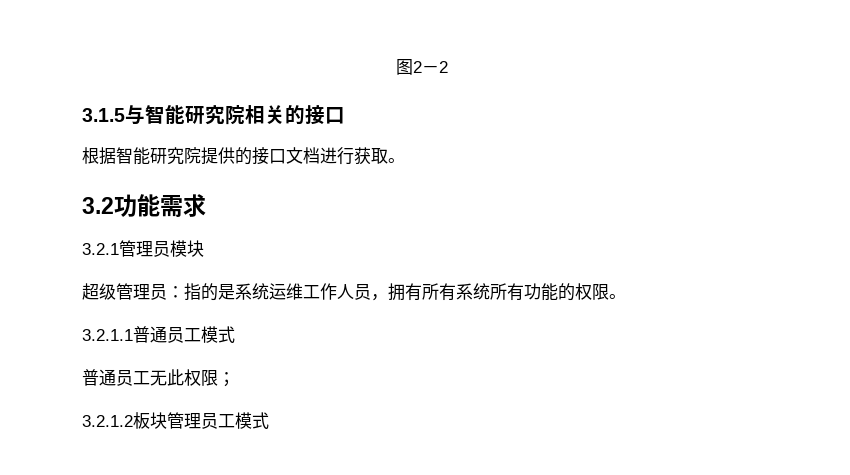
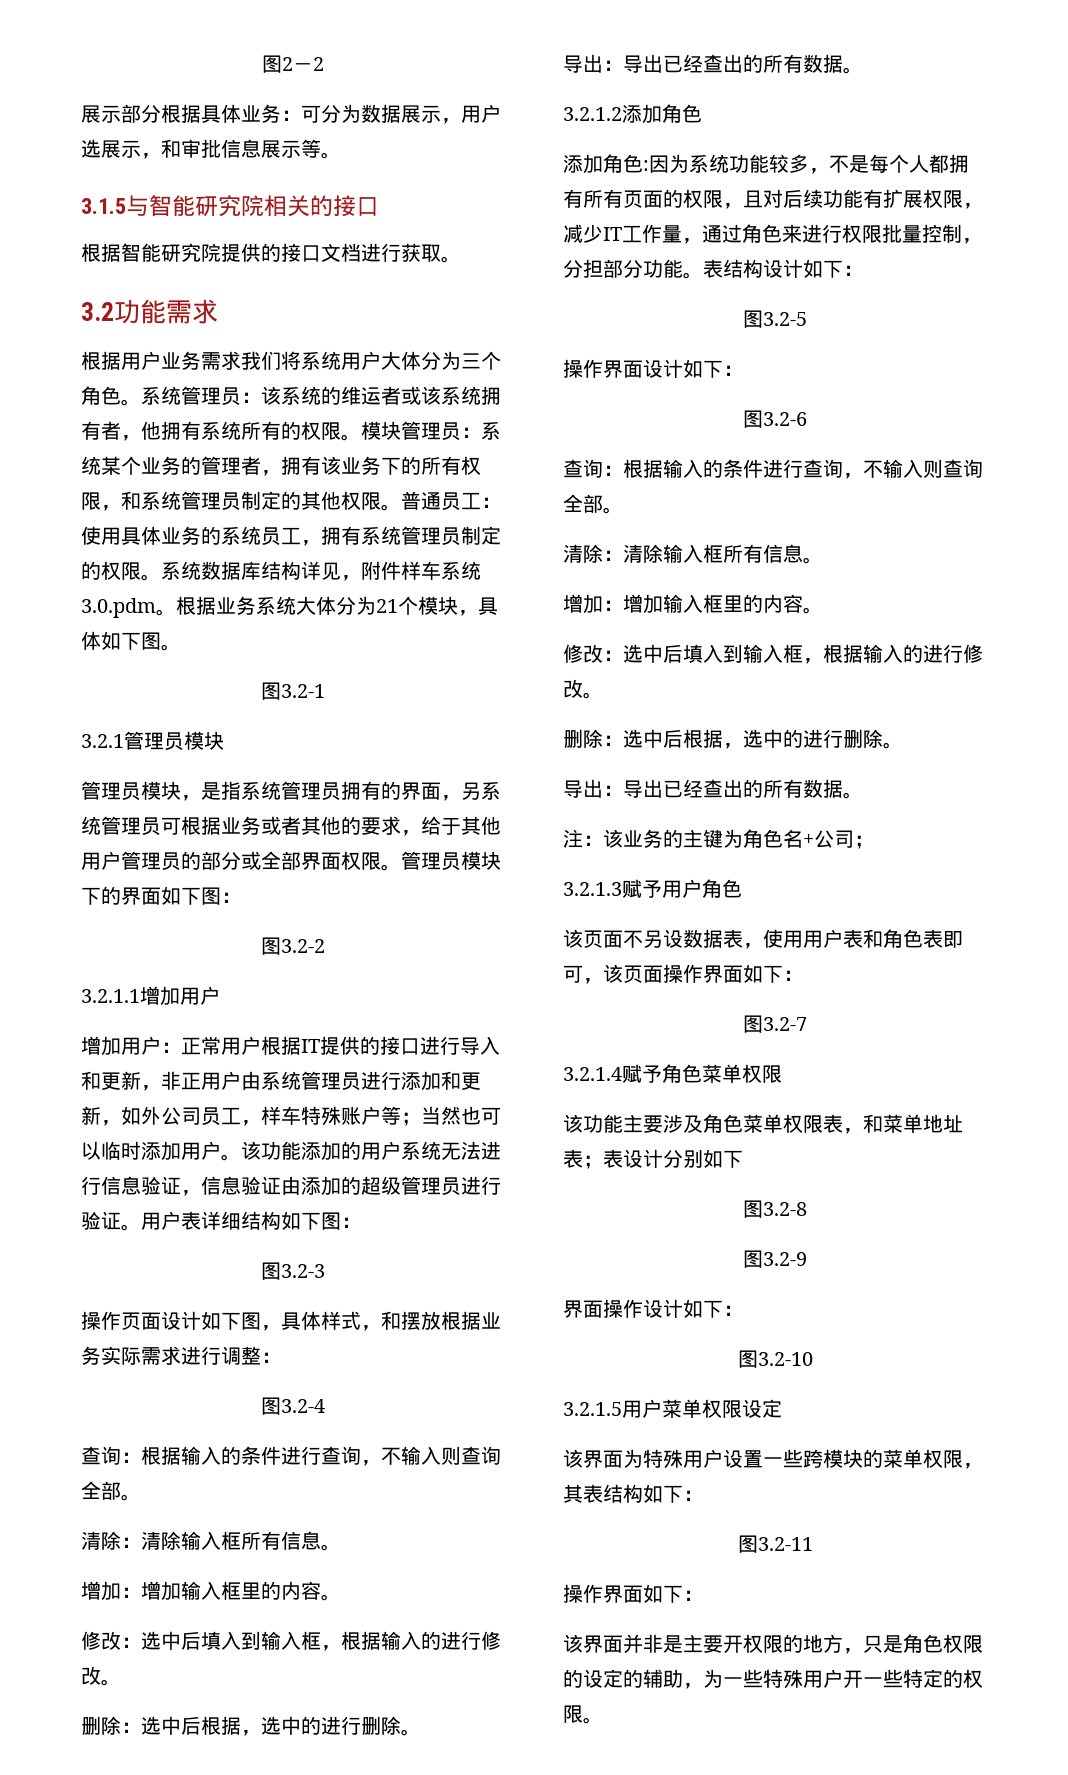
+ 展示部分根据具体业务：可分为数据展示，用户选展示，和审批信息展示等。
+ 根据用户业务需求我们将系统用户大体分为三个角色。系统管理员：该系统的维运者或该系统拥有者，他拥有系统所有的权限。模块管理员：系统某个业务的管理者，拥有该业务下的所有权限，和系统管理员制定的其他权限。普通员工：使用具体业务的系统员工，拥有系统管理员制定的权限。系统数据库结构详见，附件样车系统3.0.pdm。根据业务系统大体分为21个模块，具体如下图。
+ 图3.2-1
  3.2.1管理员模块
- 超级管理员：指的是系统运维工作人员，拥有所有系统所有功能的权限。
- 3.2.1.1普通员工模式
- 普通员工无此权限；
- 3.2.1.2板块管理员工模式
+ 管理员模块，是指系统管理员拥有的界面，另系统管理员可根据业务或者其他的要求，给于其他用户管理员的部分或全部界面权限。管理员模块下的界面如下图：
+ 图3.2-2
+ 3.2.1.1增加用户
+ 增加用户：正常用户根据IT提供的接口进行导入和更新，非正用户由系统管理员进行添加和更新，如外公司员工，样车特殊账户等；当然也可以临时添加用户。该功能添加的用户系统无法进行信息验证，信息验证由添加的超级管理员进行验证。用户表详细结构如下图：
+ 图3.2-3
+ 操作页面设计如下图，具体样式，和摆放根据业务实际需求进行调整：
+ 图3.2-4
+ 查询：根据输入的条件进行查询，不输入则查询全部。
+ 清除：清除输入框所有信息。
+ 增加：增加输入框里的内容。
+ 修改：选中后填入到输入框，根据输入的进行修改。
+ 删除：选中后根据，选中的进行删除。
+ 导出：导出已经查出的所有数据。
+ 3.2.1.2添加角色
+ 添加角色:因为系统功能较多，不是每个人都拥有所有页面的权限，且对后续功能有扩展权限，减少IT工作量，通过角色来进行权限批量控制，分担部分功能。表结构设计如下：
+ 图3.2-5
+ 操作界面设计如下：
+ 图3.2-6
+ 查询：根据输入的条件进行查询，不输入则查询全部。
+ 清除：清除输入框所有信息。
+ 增加：增加输入框里的内容。
+ 修改：选中后填入到输入框，根据输入的进行修改。
+ 删除：选中后根据，选中的进行删除。
+ 导出：导出已经查出的所有数据。
+ 注：该业务的主键为角色名+公司；
+ 3.2.1.3赋予用户角色
+ 该页面不另设数据表，使用用户表和角色表即可，该页面操作界面如下：
+ 图3.2-7
+ 3.2.1.4赋予角色菜单权限
+ 该功能主要涉及角色菜单权限表，和菜单地址表；表设计分别如下
+ 图3.2-8
+ 图3.2-9
+ 界面操作设计如下：
+ 图3.2-10
+ 3.2.1.5用户菜单权限设定
+ 该界面为特殊用户设置一些跨模块的菜单权限，其表结构如下：
+ 图3.2-11
+ 操作界面如下：
+ 该界面并非是主要开权限的地方，只是角色权限的设定的辅助，为一些特殊用户开一些特定的权限。

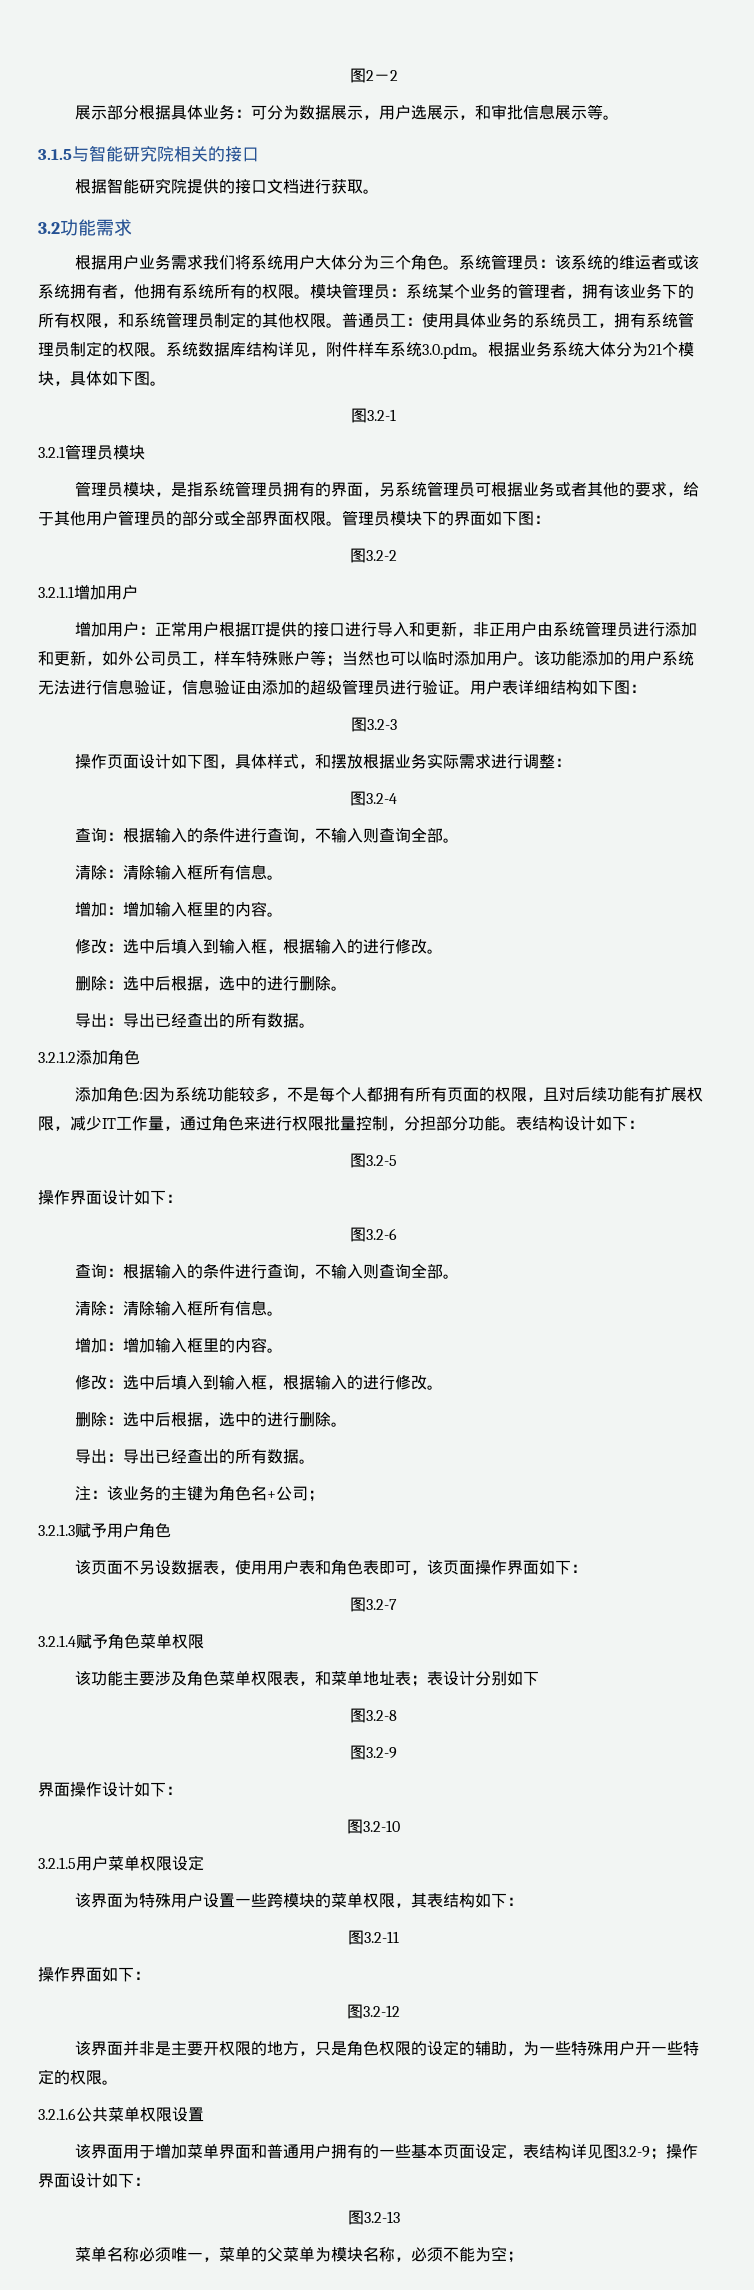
+ 图3.2-12
+ 3.2.1.6公共菜单权限设置
+ 该界面用于增加菜单界面和普通用户拥有的一些基本页面设定，表结构详见图3.2-9；操作界面设计如下：
+ 图3.2-13
+ 菜单名称必须唯一，菜单的父菜单为模块名称，必须不能为空；

